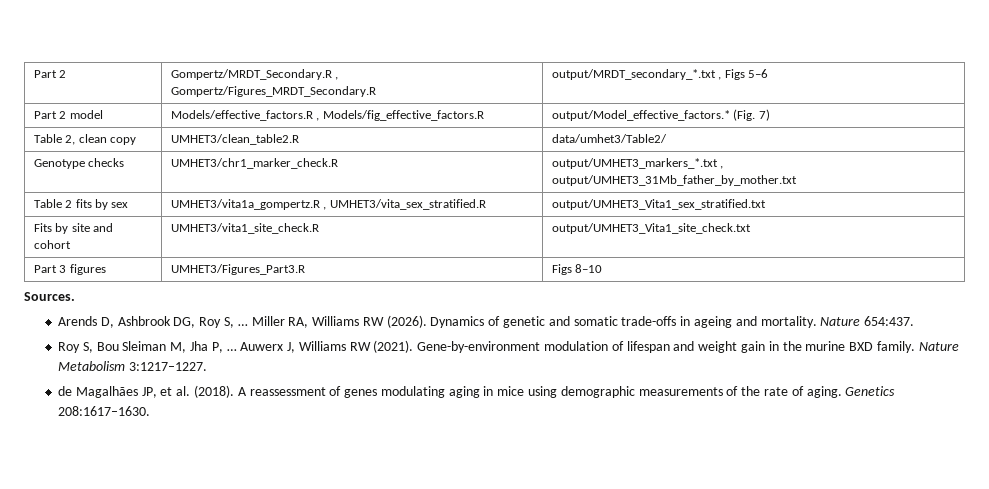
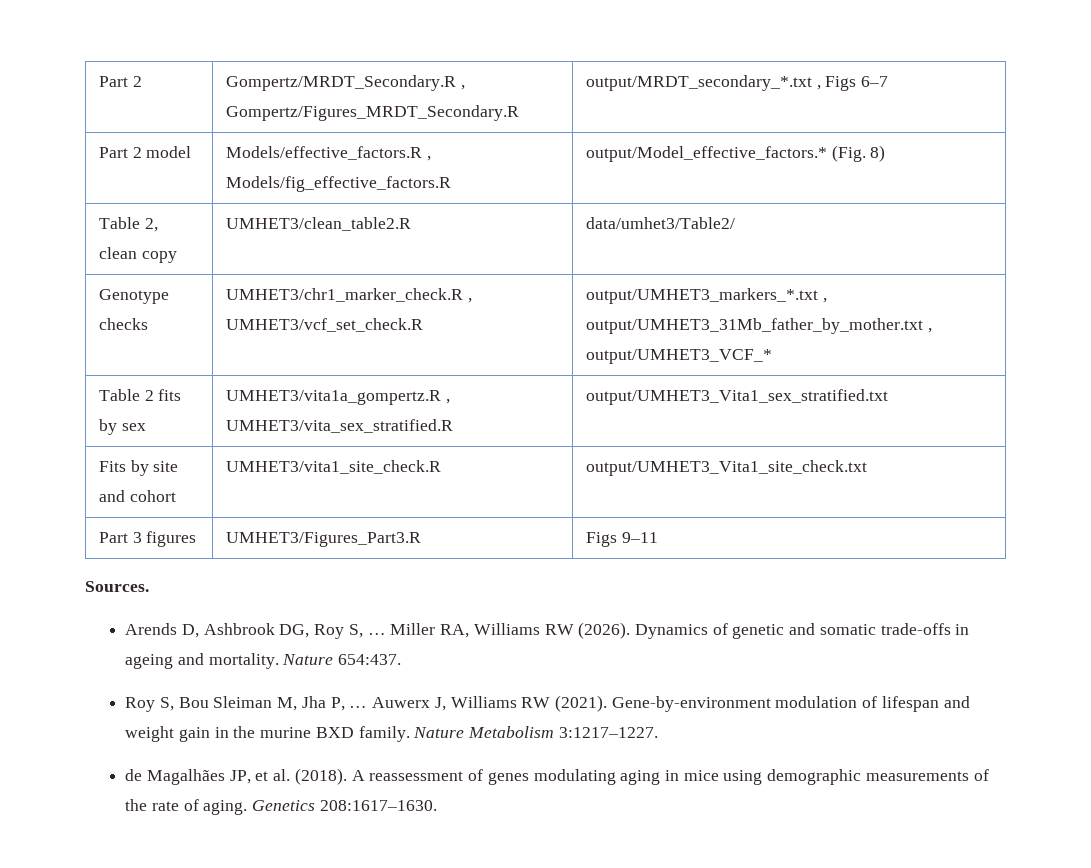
- Part 2 | Gompertz/MRDT_Secondary.R , Gompertz/Figures_MRDT_Secondary.R | output/MRDT_secondary_*.txt , Figs 5–6
+ Part 2 | Gompertz/MRDT_Secondary.R , Gompertz/Figures_MRDT_Secondary.R | output/MRDT_secondary_*.txt , Figs 6–7
- Part 2 model | Models/effective_factors.R , Models/fig_effective_factors.R | output/Model_effective_factors.* (Fig. 7)
+ Part 2 model | Models/effective_factors.R , Models/fig_effective_factors.R | output/Model_effective_factors.* (Fig. 8)
- Genotype checks | UMHET3/chr1_marker_check.R | output/UMHET3_markers_*.txt , output/UMHET3_31Mb_father_by_mother.txt
+ Genotype checks | UMHET3/chr1_marker_check.R , UMHET3/vcf_set_check.R | output/UMHET3_markers_*.txt , output/UMHET3_31Mb_father_by_mother.txt , output/UMHET3_VCF_*
- Part 3 figures | UMHET3/Figures_Part3.R | Figs 8–10
+ Part 3 figures | UMHET3/Figures_Part3.R | Figs 9–11

